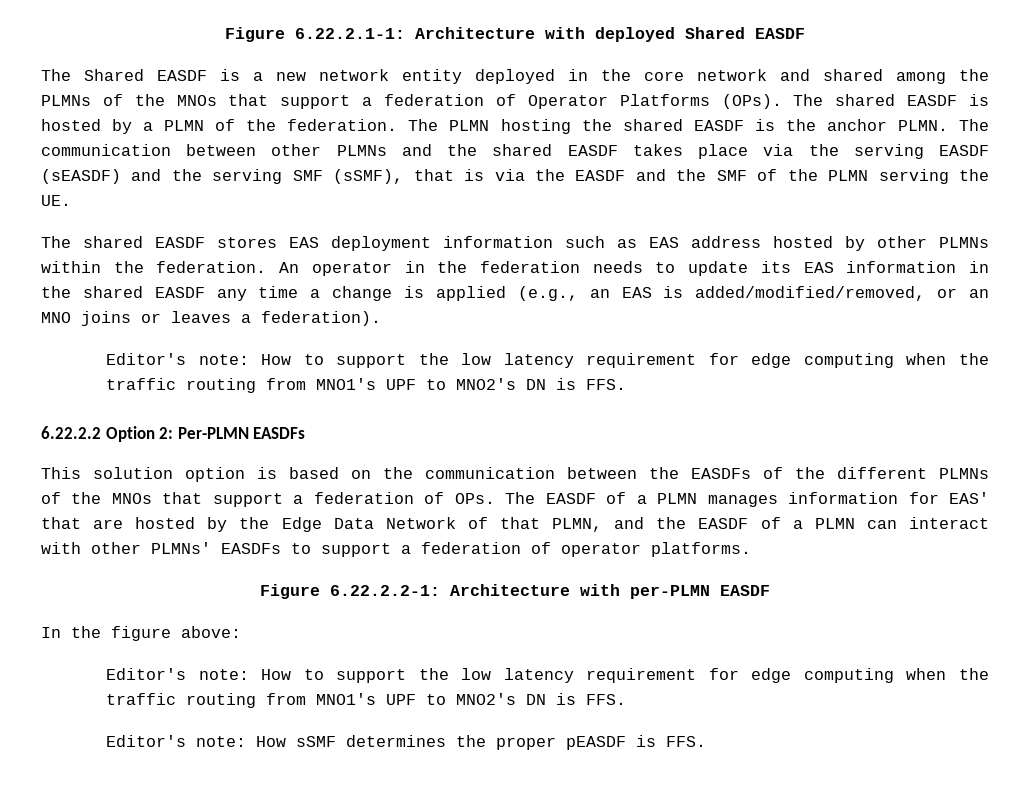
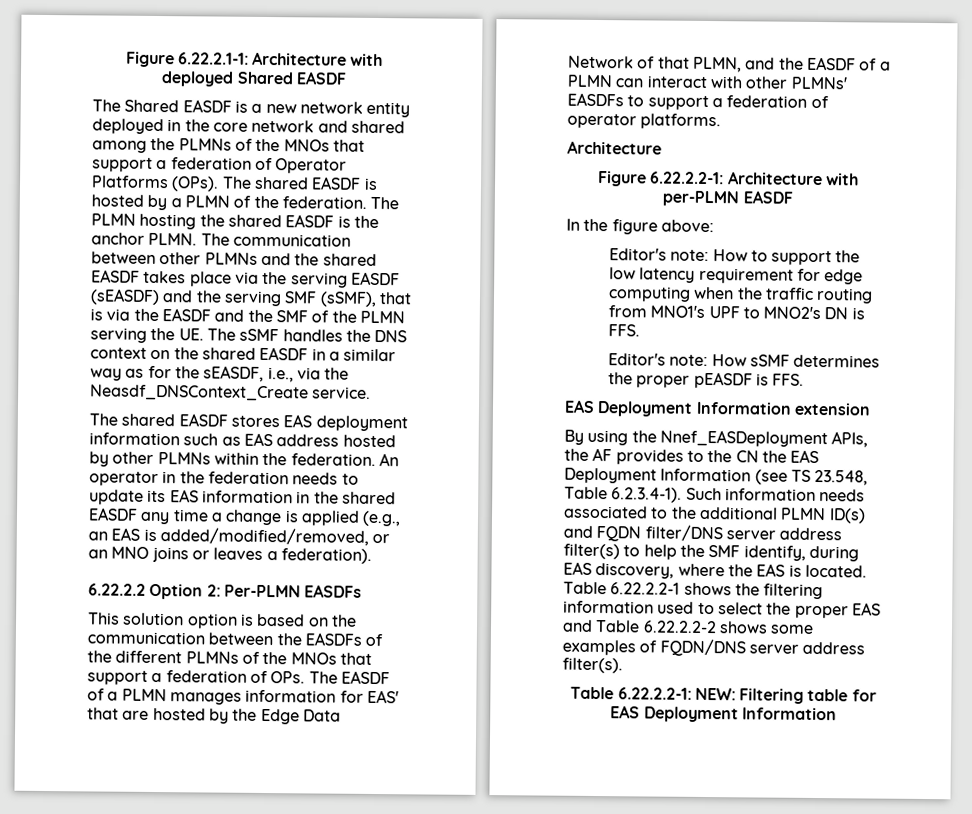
- The communication between other PLMNs and the shared EASDF takes place via the serving EASDF (sEASDF) and the serving SMF (sSMF), that is via the EASDF and the SMF of the PLMN serving the UE.
+ The communication between other PLMNs and the shared EASDF takes place via the serving EASDF (sEASDF) and the serving SMF (sSMF), that is via the EASDF and the SMF of the PLMN serving the UE. The sSMF handles the DNS context on the shared EASDF in a similar way as for the sEASDF, i.e., via the Neasdf_DNSContext_Create service.
  An operator in the federation needs to update its EAS information in the shared EASDF any time a change is applied (e.g., an EAS is added/modified/removed, or an MNO joins or leaves a federation).
- Editor's note: How to support the low latency requirement for edge computing when the traffic routing from MNO1's UPF to MNO2's DN is FFS.
  This solution option is based on the communication between the EASDFs of the different PLMNs of the MNOs that support a federation of OPs. The EASDF of a PLMN manages information for EAS' that are hosted by the Edge Data Network of that PLMN, and the EASDF of a PLMN can interact with other PLMNs' EASDFs to support a federation of operator platforms.
+ Architecture
+ EAS Deployment Information extension
+ By using the Nnef_EASDeployment APIs, the AF provides to the CN the EAS Deployment Information (see TS 23.548, Table 6.2.3.4-1). Such information needs associated to the additional PLMN ID(s) and FQDN filter/DNS server address filter(s) to help the SMF identify, during EAS discovery, where the EAS is located. Table 6.22.2.2-1 shows the filtering information used to select the proper EAS and Table 6.22.2.2-2 shows some examples of FQDN/DNS server address filter(s).
+ Table 6.22.2.2-1: NEW: Filtering table for EAS Deployment Information

